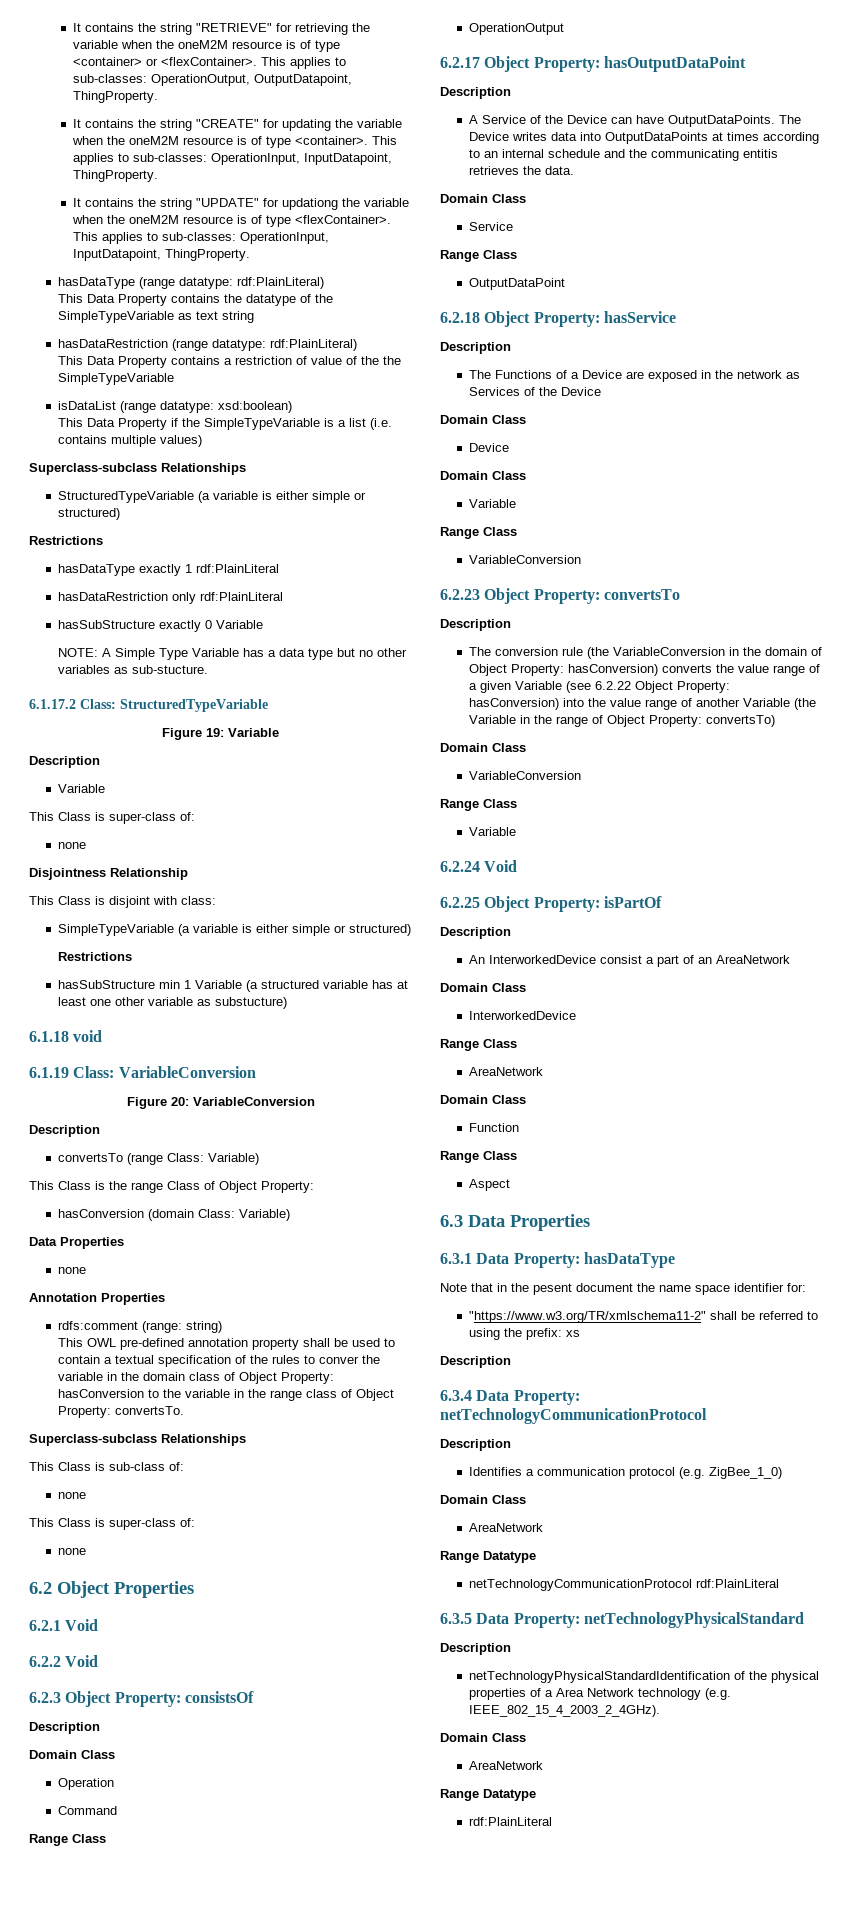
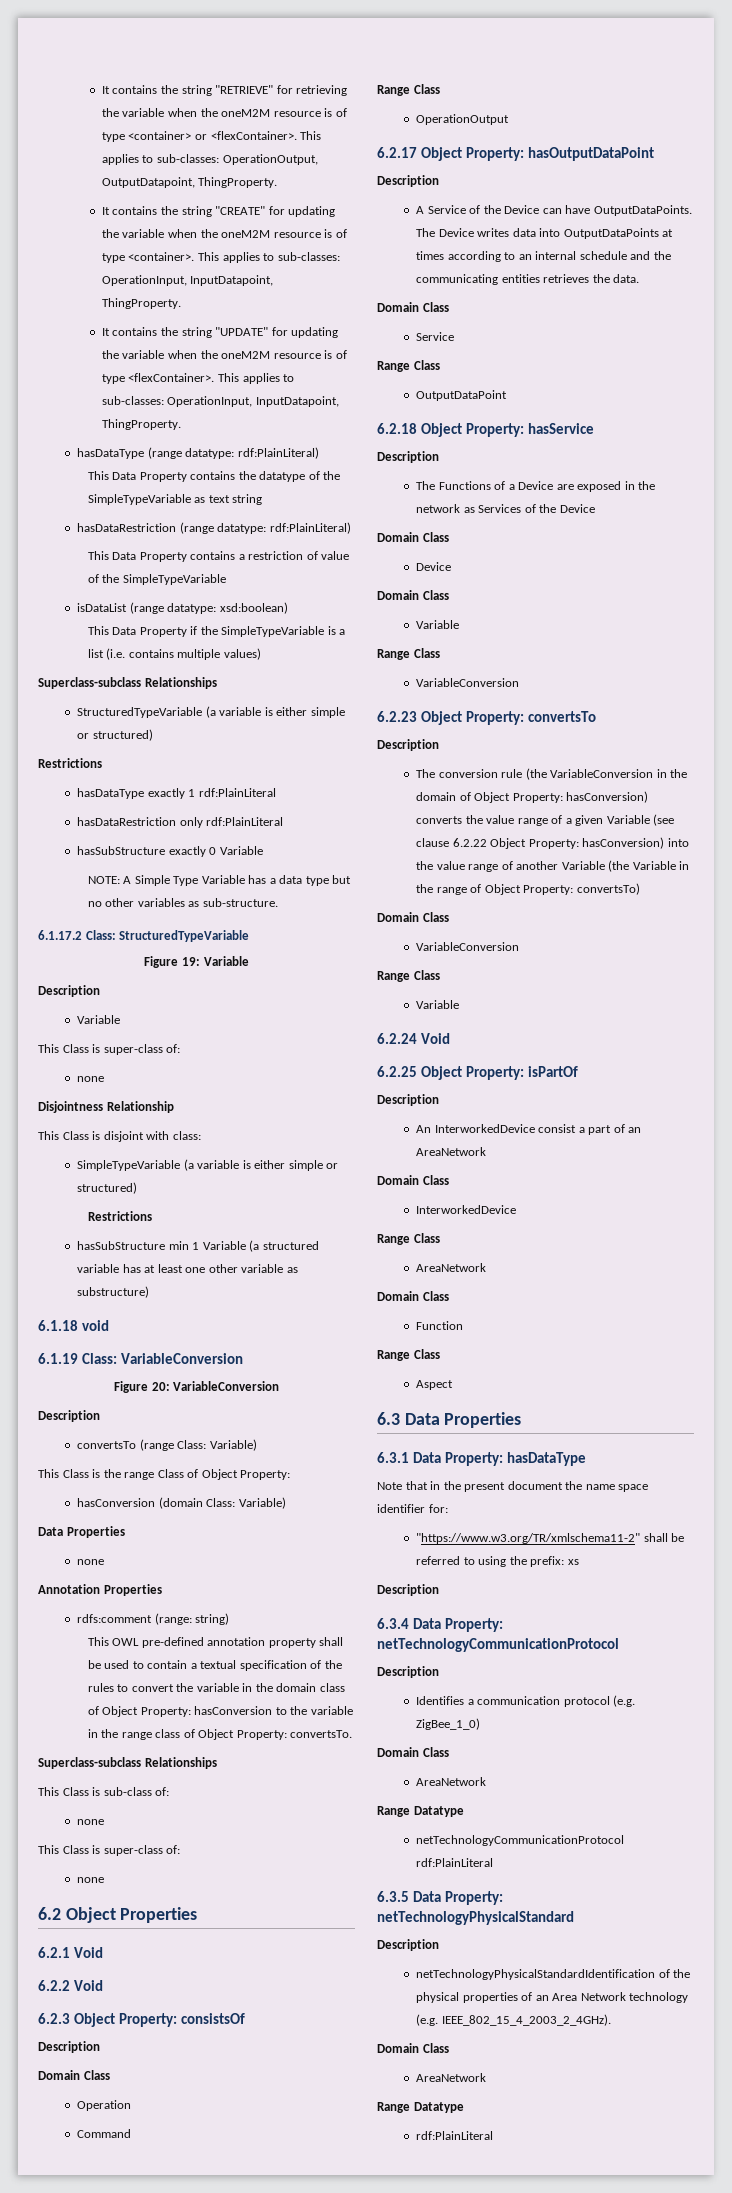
- It contains the string "UPDATE" for updationg the variable when the oneM2M resource is of type <flexContainer>.
+ It contains the string "UPDATE" for updating the variable when the oneM2M resource is of type <flexContainer>.
- This Data Property contains a restriction of value of the the SimpleTypeVariable
+ This Data Property contains a restriction of value of the SimpleTypeVariable
- NOTE: A Simple Type Variable has a data type but no other variables as sub-stucture.
+ NOTE: A Simple Type Variable has a data type but no other variables as sub-structure.
- hasSubStructure min 1 Variable (a structured variable has at least one other variable as substucture)
+ hasSubStructure min 1 Variable (a structured variable has at least one other variable as substructure)
- This OWL pre-defined annotation property shall be used to contain a textual specification of the rules to conver the variable in the domain class of Object Property: hasConversion to the variable in the range class of Object Property: convertsTo.
+ This OWL pre-defined annotation property shall be used to contain a textual specification of the rules to convert the variable in the domain class of Object Property: hasConversion to the variable in the range class of Object Property: convertsTo.
- The Device writes data into OutputDataPoints at times according to an internal schedule and the communicating entitis retrieves the data.
+ The Device writes data into OutputDataPoints at times according to an internal schedule and the communicating entities retrieves the data.
- The conversion rule (the VariableConversion in the domain of Object Property: hasConversion) converts the value range of a given Variable (see 6.2.22 Object Property: hasConversion) into the value range of another Variable (the Variable in the range of Object Property: convertsTo)
+ The conversion rule (the VariableConversion in the domain of Object Property: hasConversion) converts the value range of a given Variable (see clause 6.2.22 Object Property: hasConversion) into the value range of another Variable (the Variable in the range of Object Property: convertsTo)
- Note that in the pesent document the name space identifier for:
+ Note that in the present document the name space identifier for:
- netTechnologyPhysicalStandardIdentification of the physical properties of a Area Network technology (e.g. IEEE_802_15_4_2003_2_4GHz).
+ netTechnologyPhysicalStandardIdentification of the physical properties of an Area Network technology (e.g. IEEE_802_15_4_2003_2_4GHz).

